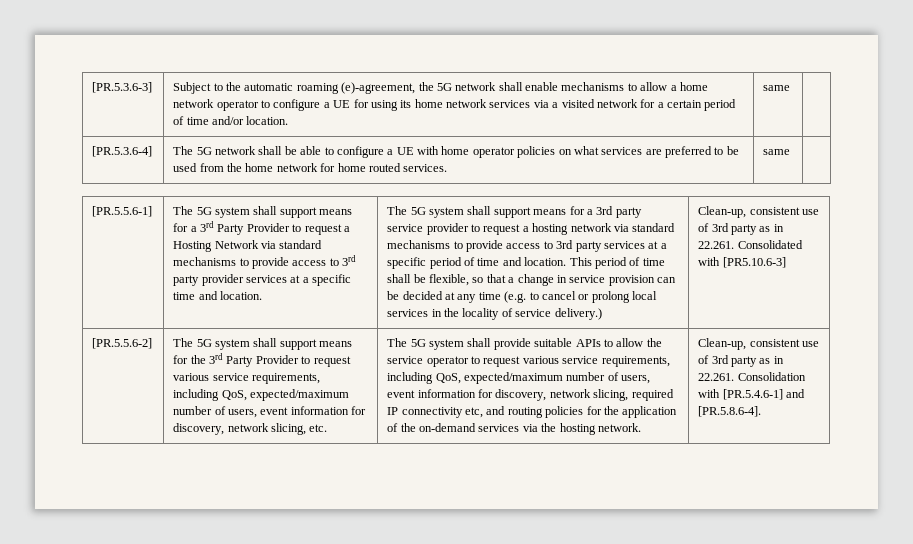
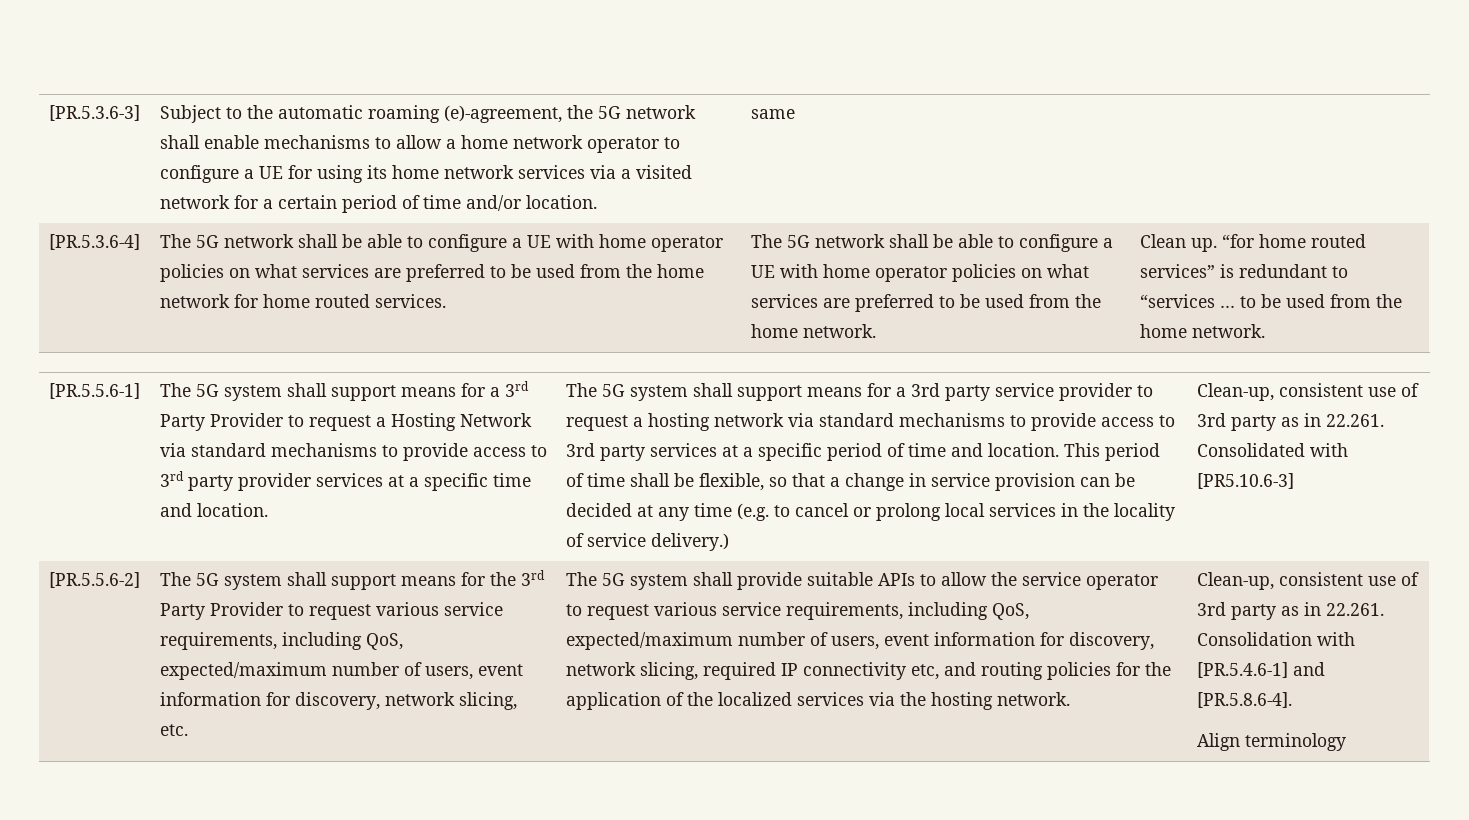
- The 5G network shall be able to configure a UE with home operator policies on what services are preferred to be used from the home network for home routed services. | same
+ The 5G network shall be able to configure a UE with home operator policies on what services are preferred to be used from the home network for home routed services. | The 5G network shall be able to configure a UE with home operator policies on what services are preferred to be used from the home network. | Clean up. “for home routed services” is redundant to “services … to be used from the home network.
- The 5G system shall provide suitable APIs to allow the service operator to request various service requirements, including QoS, expected/maximum number of users, event information for discovery, network slicing, required IP connectivity etc, and routing policies for the application of the on-demand services via the hosting network.
+ The 5G system shall provide suitable APIs to allow the service operator to request various service requirements, including QoS, expected/maximum number of users, event information for discovery, network slicing, required IP connectivity etc, and routing policies for the application of the localized services via the hosting network.
+ Align terminology

